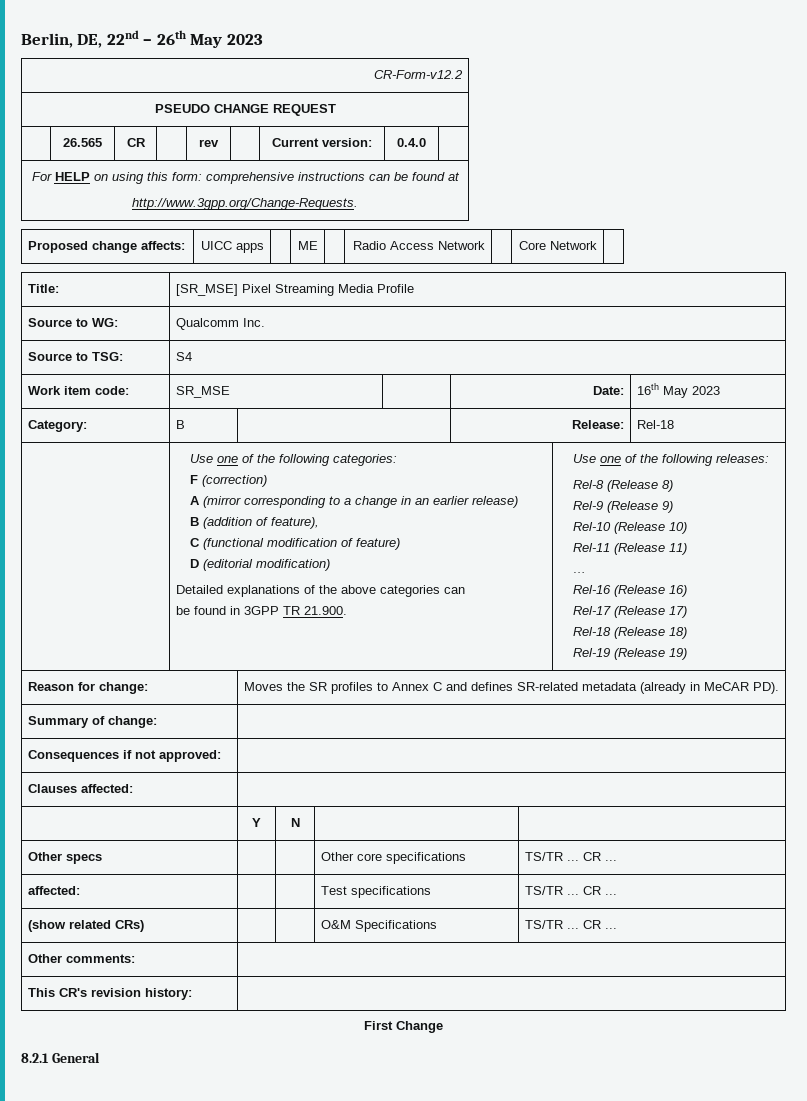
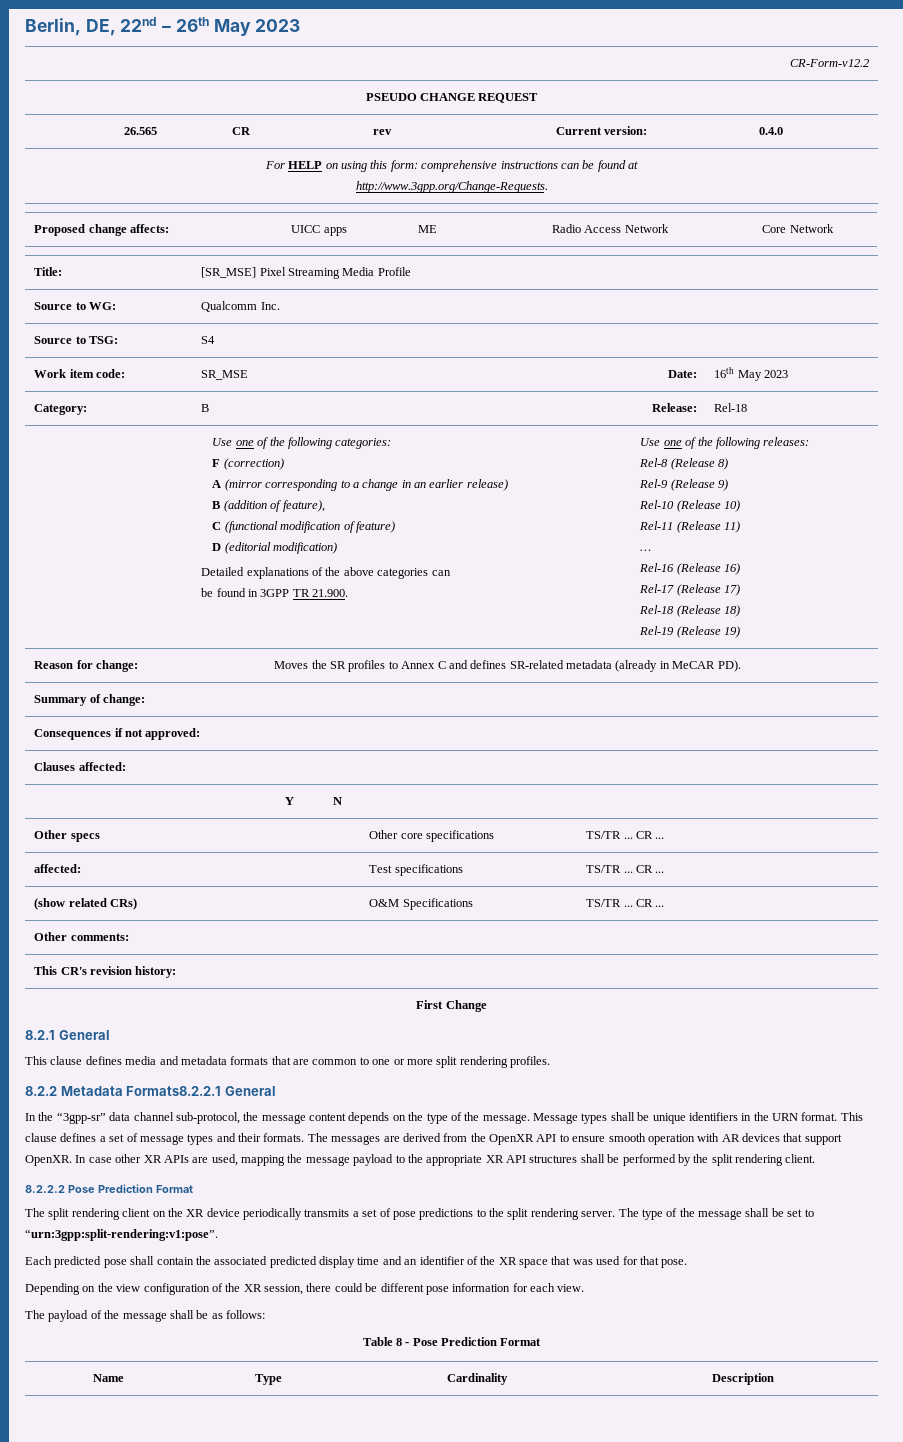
+ This clause defines media and metadata formats that are common to one or more split rendering profiles.
+ 8.2.2 Metadata Formats8.2.2.1 General
+ In the “3gpp-sr” data channel sub-protocol, the message content depends on the type of the message. Message types shall be unique identifiers in the URN format. This clause defines a set of message types and their formats. The messages are derived from the OpenXR API to ensure smooth operation with AR devices that support OpenXR. In case other XR APIs are used, mapping the message payload to the appropriate XR API structures shall be performed by the split rendering client.
+ 8.2.2.2 Pose Prediction Format
+ The split rendering client on the XR device periodically transmits a set of pose predictions to the split rendering server. The type of the message shall be set to “urn:3gpp:split-rendering:v1:pose”.
+ Each predicted pose shall contain the associated predicted display time and an identifier of the XR space that was used for that pose.
+ Depending on the view configuration of the XR session, there could be different pose information for each view.
+ The payload of the message shall be as follows:
+ Table 8 - Pose Prediction Format
+ Name | Type | Cardinality | Description

